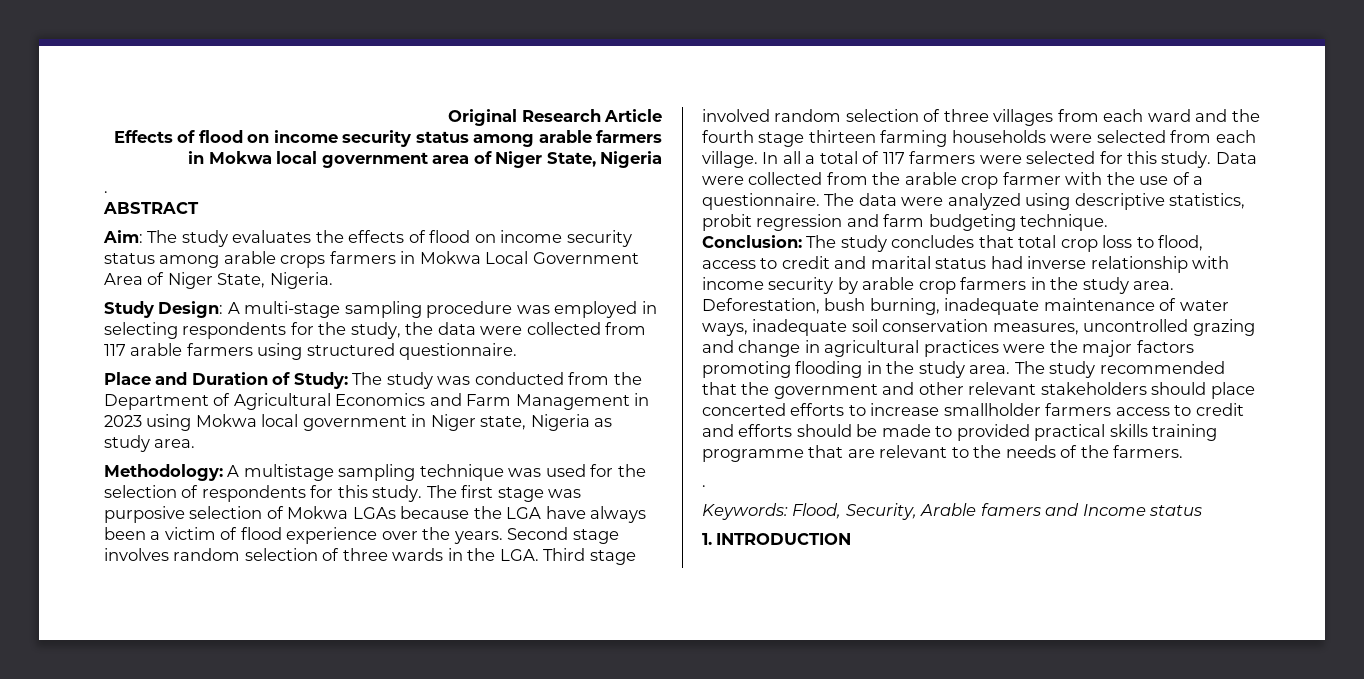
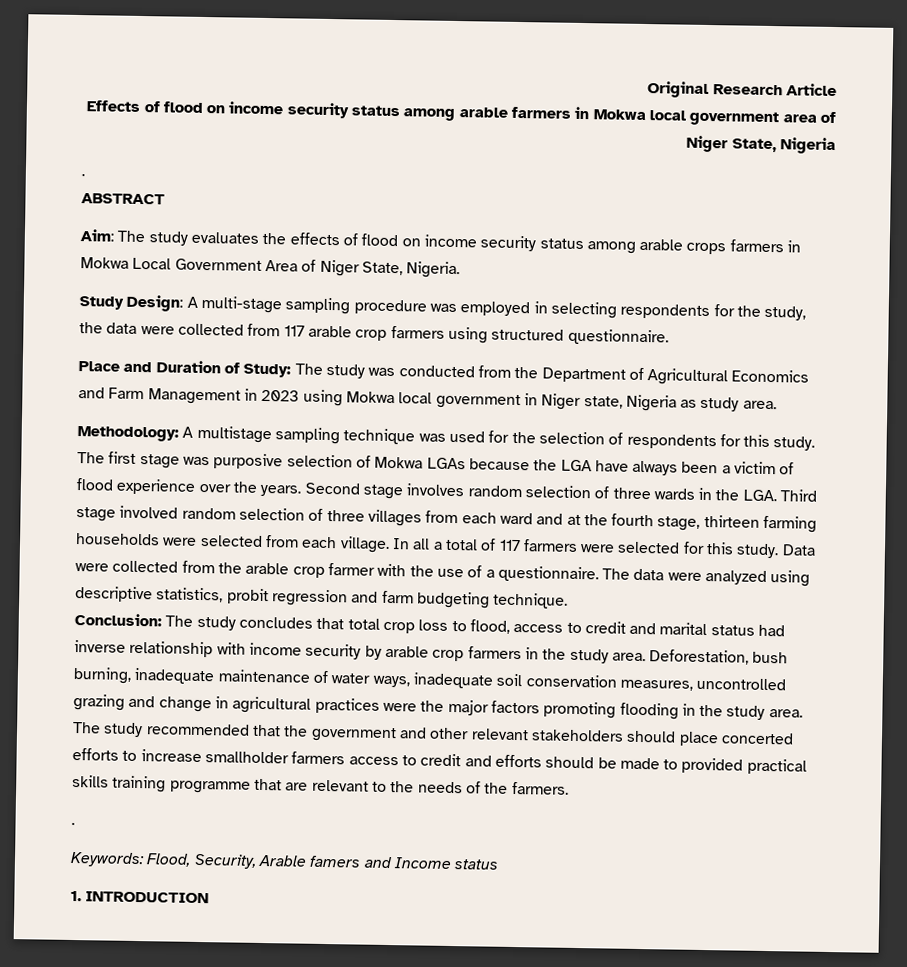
- Study Design: A multi-stage sampling procedure was employed in selecting respondents for the study, the data were collected from 117 arable farmers using structured questionnaire.
+ Study Design: A multi-stage sampling procedure was employed in selecting respondents for the study, the data were collected from 117 arable crop farmers using structured questionnaire.
- Second stage involves random selection of three wards in the LGA. Third stage involved random selection of three villages from each ward and the fourth stage thirteen farming households were selected from each village.
+ Second stage involves random selection of three wards in the LGA. Third stage involved random selection of three villages from each ward and at the fourth stage, thirteen farming households were selected from each village.

